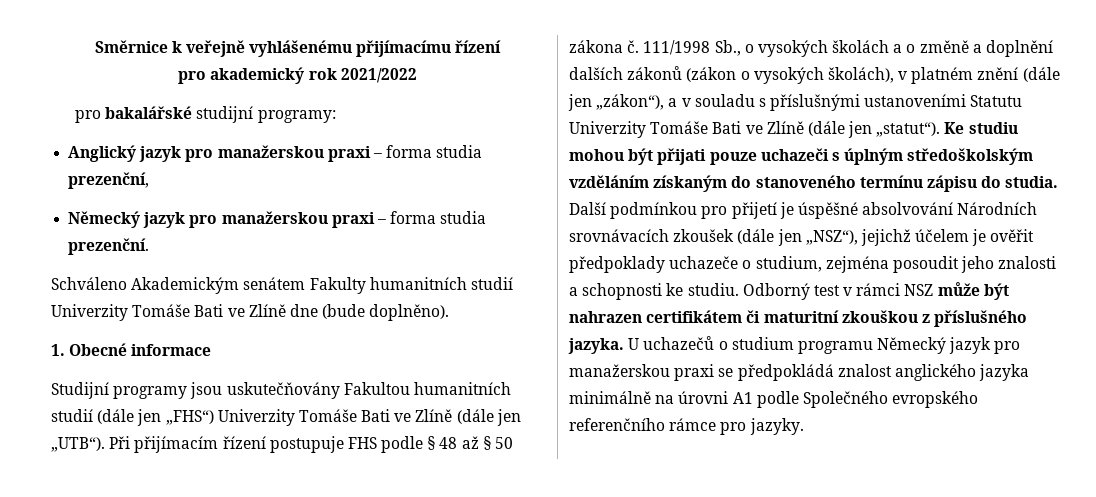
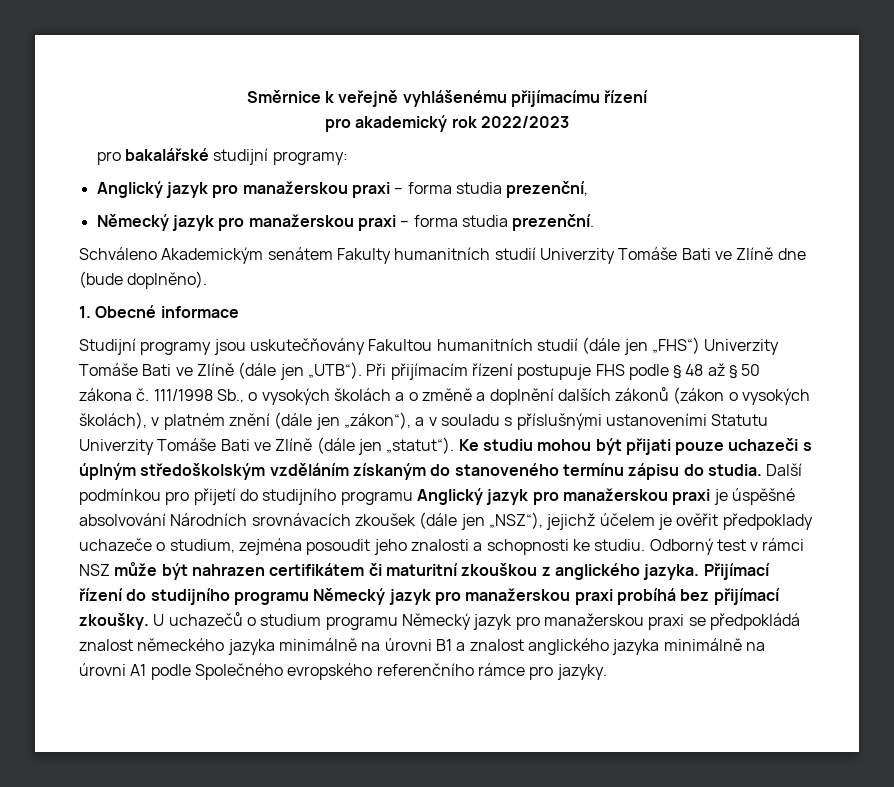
- pro akademický rok 2021/2022
+ pro akademický rok 2022/2023
- Další podmínkou pro přijetí je úspěšné absolvování Národních srovnávacích zkoušek (dále jen „NSZ“), jejichž účelem je ověřit předpoklady uchazeče o studium, zejména posoudit jeho znalosti a schopnosti ke studiu.
+ Další podmínkou pro přijetí do studijního programu Anglický jazyk pro manažerskou praxi je úspěšné absolvování Národních srovnávacích zkoušek (dále jen „NSZ“), jejichž účelem je ověřit předpoklady uchazeče o studium, zejména posoudit jeho znalosti a schopnosti ke studiu.
- Odborný test v rámci NSZ může být nahrazen certifikátem či maturitní zkouškou z příslušného jazyka.
+ Odborný test v rámci NSZ může být nahrazen certifikátem či maturitní zkouškou z anglického jazyka. Přijímací řízení do studijního programu Německý jazyk pro manažerskou praxi probíhá bez přijímací zkoušky.
- U uchazečů o studium programu Německý jazyk pro manažerskou praxi se předpokládá znalost anglického jazyka minimálně na úrovni A1 podle Společného evropského referenčního rámce pro jazyky.
+ U uchazečů o studium programu Německý jazyk pro manažerskou praxi se předpokládá znalost německého jazyka minimálně na úrovni B1 a znalost anglického jazyka minimálně na úrovni A1 podle Společného evropského referenčního rámce pro jazyky.

